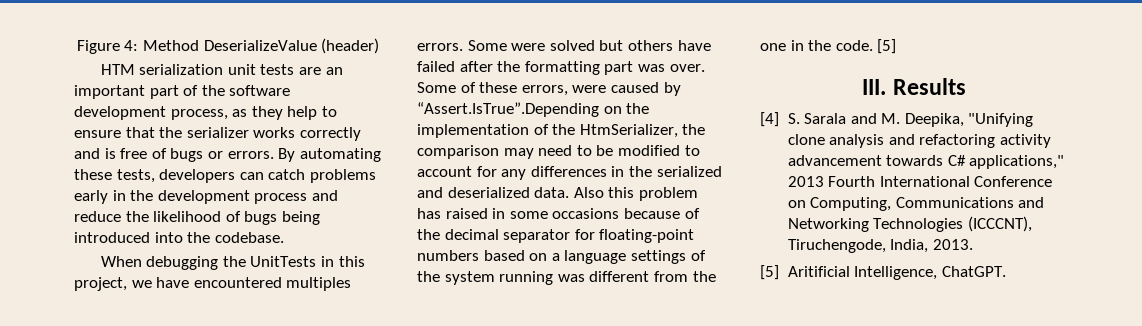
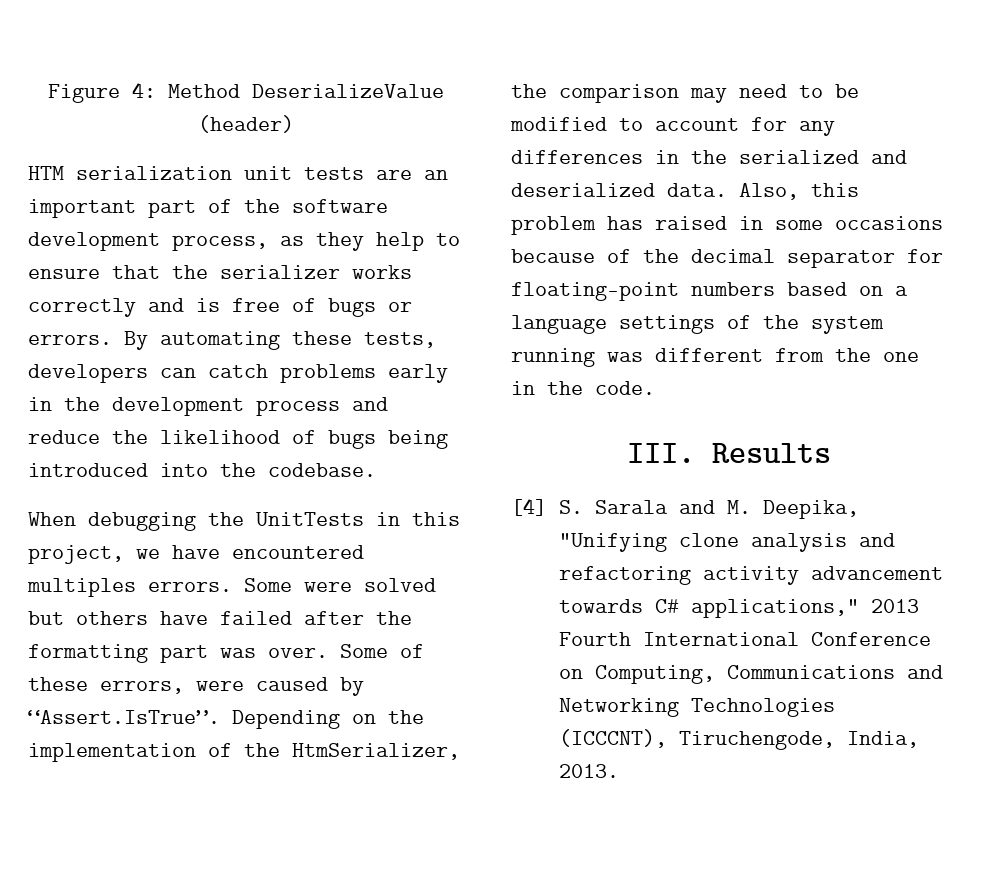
- Some of these errors, were caused by “Assert.IsTrue”.Depending on the implementation of the HtmSerializer, the comparison may need to be modified to account for any differences in the serialized and deserialized data.
+ Some of these errors, were caused by “Assert.IsTrue”. Depending on the implementation of the HtmSerializer, the comparison may need to be modified to account for any differences in the serialized and deserialized data.
- Also this problem has raised in some occasions because of the decimal separator for floating-point numbers based on a language settings of the system running was different from the one in the code. [5]
+ Also, this problem has raised in some occasions because of the decimal separator for floating-point numbers based on a language settings of the system running was different from the one in the code.
- [5] Aritificial Intelligence, ChatGPT.

